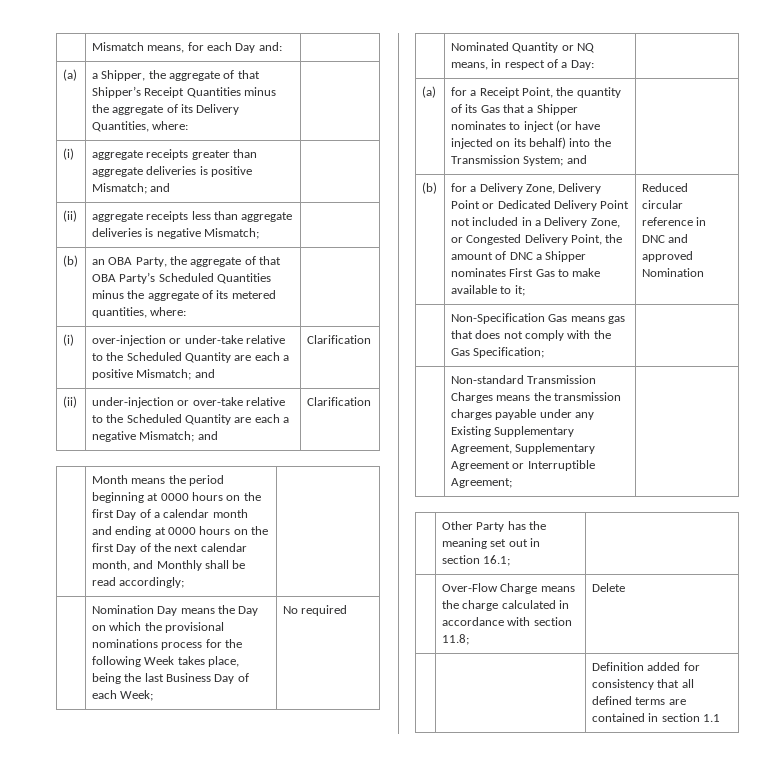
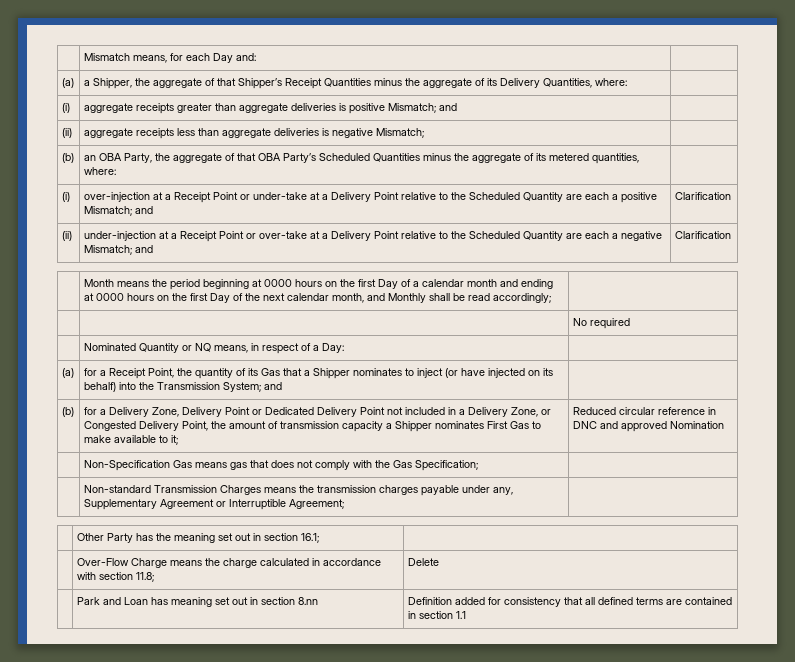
- (i) | over-injection or under-take relative to the Scheduled Quantity are each a positive Mismatch; and | Clarification
+ (i) | over-injection at a Receipt Point or under-take at a Delivery Point relative to the Scheduled Quantity are each a positive Mismatch; and | Clarification
- (ii) | under-injection or over-take relative to the Scheduled Quantity are each a negative Mismatch; and | Clarification
+ (ii) | under-injection at a Receipt Point or over-take at a Delivery Point relative to the Scheduled Quantity are each a negative Mismatch; and | Clarification
- | Nomination Day means the Day on which the provisional nominations process for the following Week takes place, being the last Business Day of each Week; | No required
+ | | No required
- for a Delivery Zone, Delivery Point or Dedicated Delivery Point not included in a Delivery Zone, or Congested Delivery Point, the amount of DNC a Shipper nominates First Gas to make available to it;
+ for a Delivery Zone, Delivery Point or Dedicated Delivery Point not included in a Delivery Zone, or Congested Delivery Point, the amount of transmission capacity a Shipper nominates First Gas to make available to it;
- | Non-standard Transmission Charges means the transmission charges payable under any Existing Supplementary Agreement, Supplementary Agreement or Interruptible Agreement; |
+ | Non-standard Transmission Charges means the transmission charges payable under any, Supplementary Agreement or Interruptible Agreement; |
- | | Definition added for consistency that all defined terms are contained in section 1.1
+ | Park and Loan has meaning set out in section 8.nn | Definition added for consistency that all defined terms are contained in section 1.1

